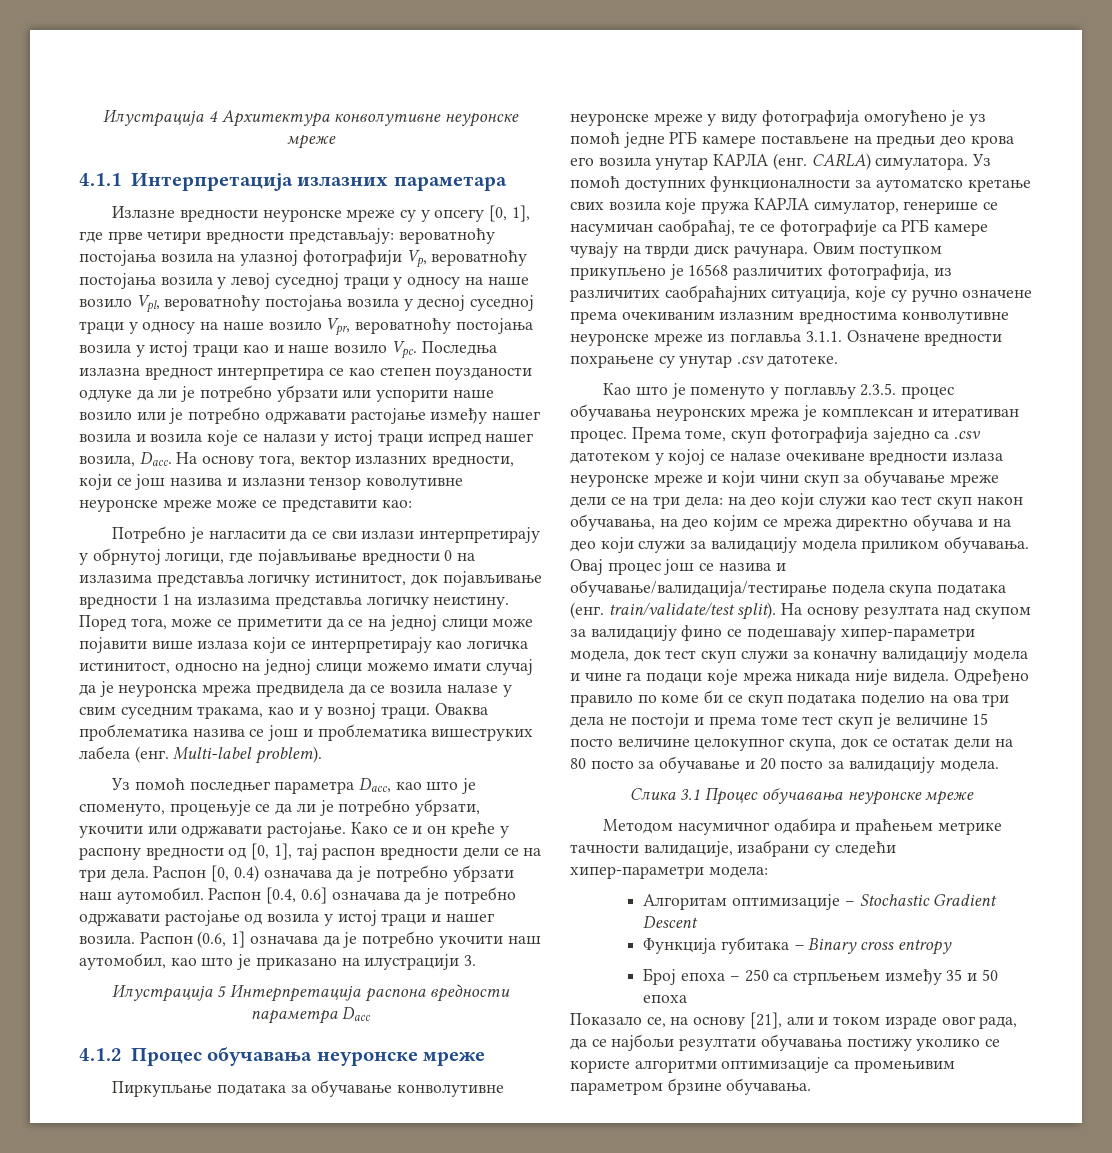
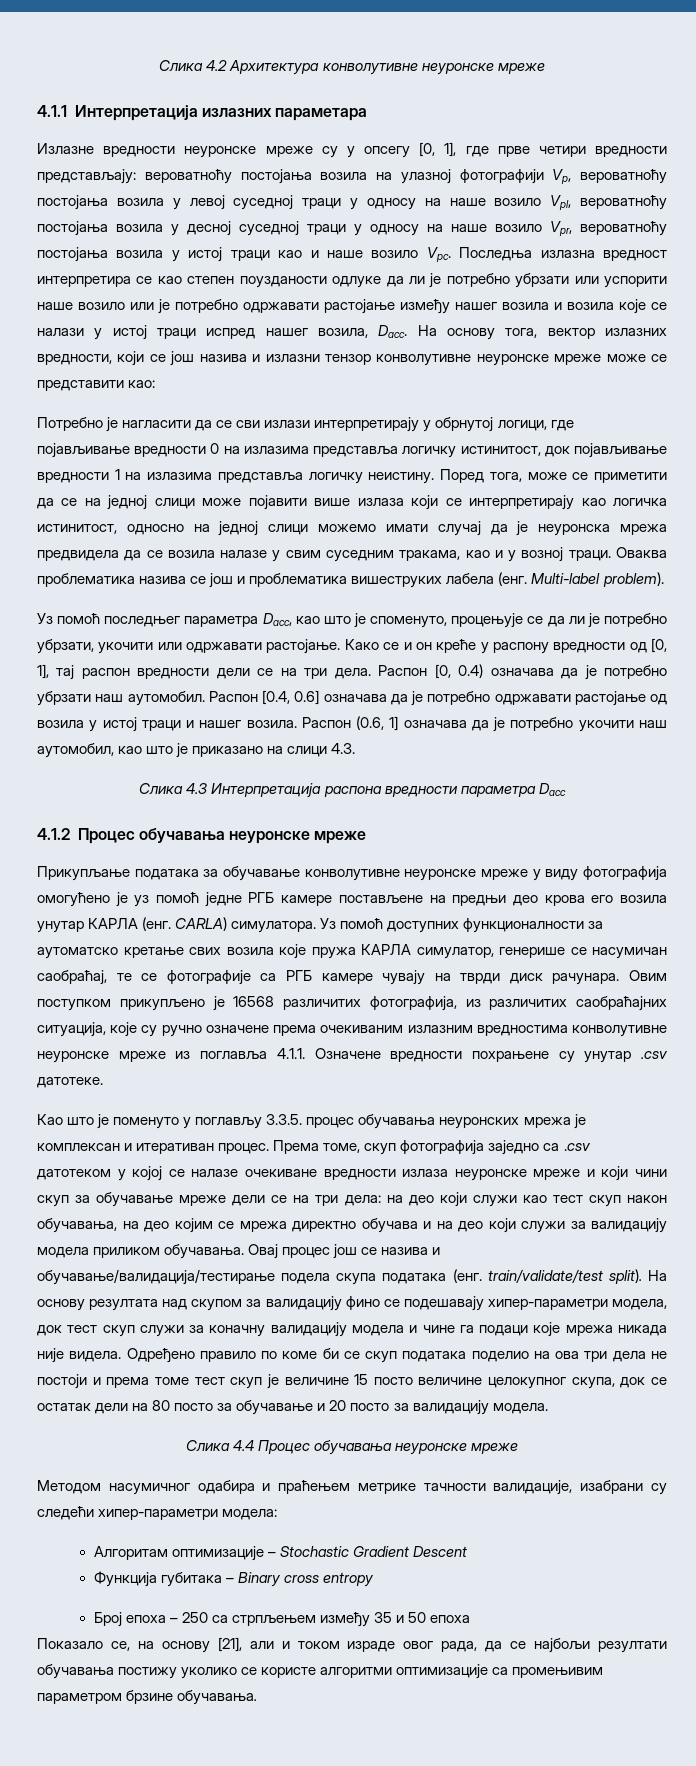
- Илустрација 4 Архитектура конволутивне неуронске мреже
+ Слика 4.2 Архитектура конволутивне неуронске мреже
- На основу тога, вектор излазних вредности, који се још назива и излазни тензор коволутивне неуронске мреже може се представити као:
+ На основу тога, вектор излазних вредности, који се још назива и излазни тензор конволутивне неуронске мреже може се представити као:
- Распон (0.6, 1] означава да је потребно укочити наш аутомобил, као што је приказано на илустрацији 3.
- Илустрација 5 Интерпретација распона вредности параметра Dacc
+ Распон (0.6, 1] означава да је потребно укочити наш аутомобил, као што је приказано на слици 4.3.
+ Слика 4.3 Интерпретација распона вредности параметра Dacc
- Пиркупљање података за обучавање конволутивне неуронске мреже у виду фотографија омогућено је уз помоћ једне РГБ камере постављене на предњи део крова его возила унутар КАРЛА (енг.
+ Прикупљање података за обучавање конволутивне неуронске мреже у виду фотографија омогућено је уз помоћ једне РГБ камере постављене на предњи део крова его возила унутар КАРЛА (енг.
- Овим поступком прикупљено је 16568 различитих фотографија, из различитих саобраћајних ситуација, које су ручно означене према очекиваним излазним вредностима конволутивне неуронске мреже из поглавља 3.1.1. Означене вредности похрањене су унутар .csv датотеке.
+ Овим поступком прикупљено је 16568 различитих фотографија, из различитих саобраћајних ситуација, које су ручно означене према очекиваним излазним вредностима конволутивне неуронске мреже из поглавља 4.1.1. Означене вредности похрањене су унутар .csv датотеке.
- Као што је поменуто у поглављу 2.3.5. процес обучавања неуронских мрежа је комплексан и итеративан процес.
+ Као што је поменуто у поглављу 3.3.5. процес обучавања неуронских мрежа је комплексан и итеративан процес.
- Слика 3.1 Процес обучавања неуронске мреже
+ Слика 4.4 Процес обучавања неуронске мреже

